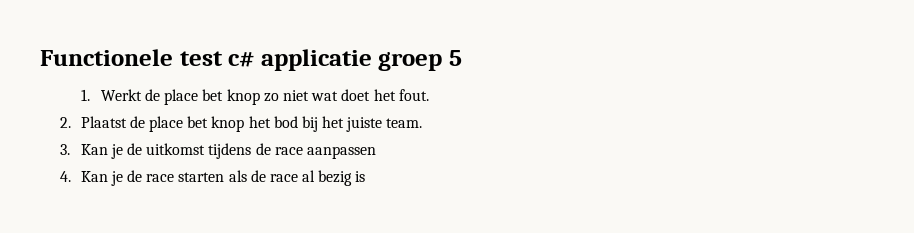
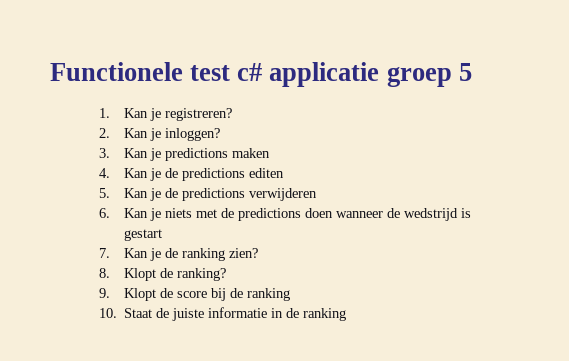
- 1. Werkt de place bet knop zo niet wat doet het fout.
- 2. Plaatst de place bet knop het bod bij het juiste team.
- 3. Kan je de uitkomst tijdens de race aanpassen
- 4. Kan je de race starten als de race al bezig is
+ 1. Kan je registreren?
+ 2. Kan je inloggen?
+ 3. Kan je predictions maken
+ 4. Kan je de predictions editen
+ 5. Kan je de predictions verwijderen
+ 6. Kan je niets met de predictions doen wanneer de wedstrijd is gestart
+ 7. Kan je de ranking zien?
+ 8. Klopt de ranking?
+ 9. Klopt de score bij de ranking
+ 10. Staat de juiste informatie in de ranking

